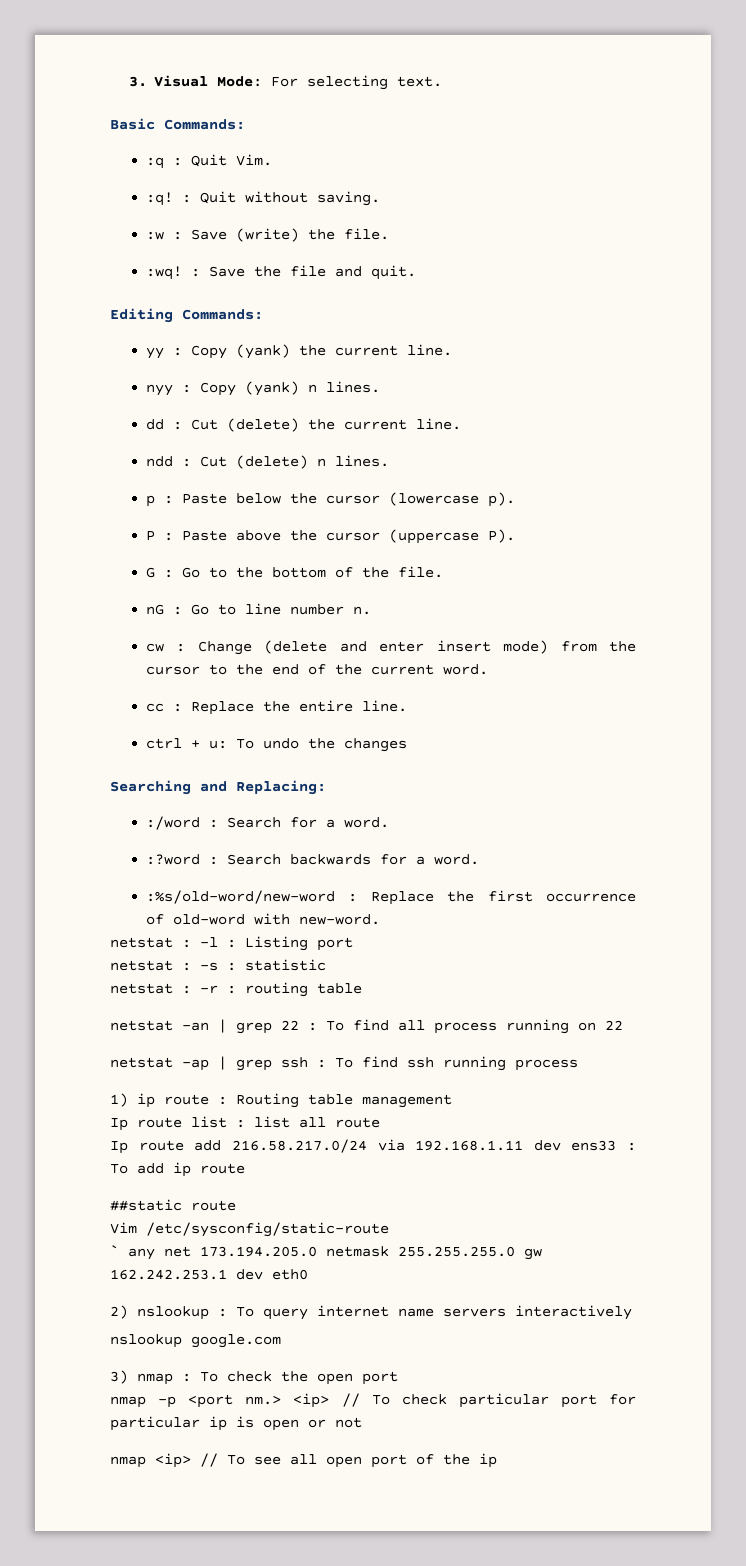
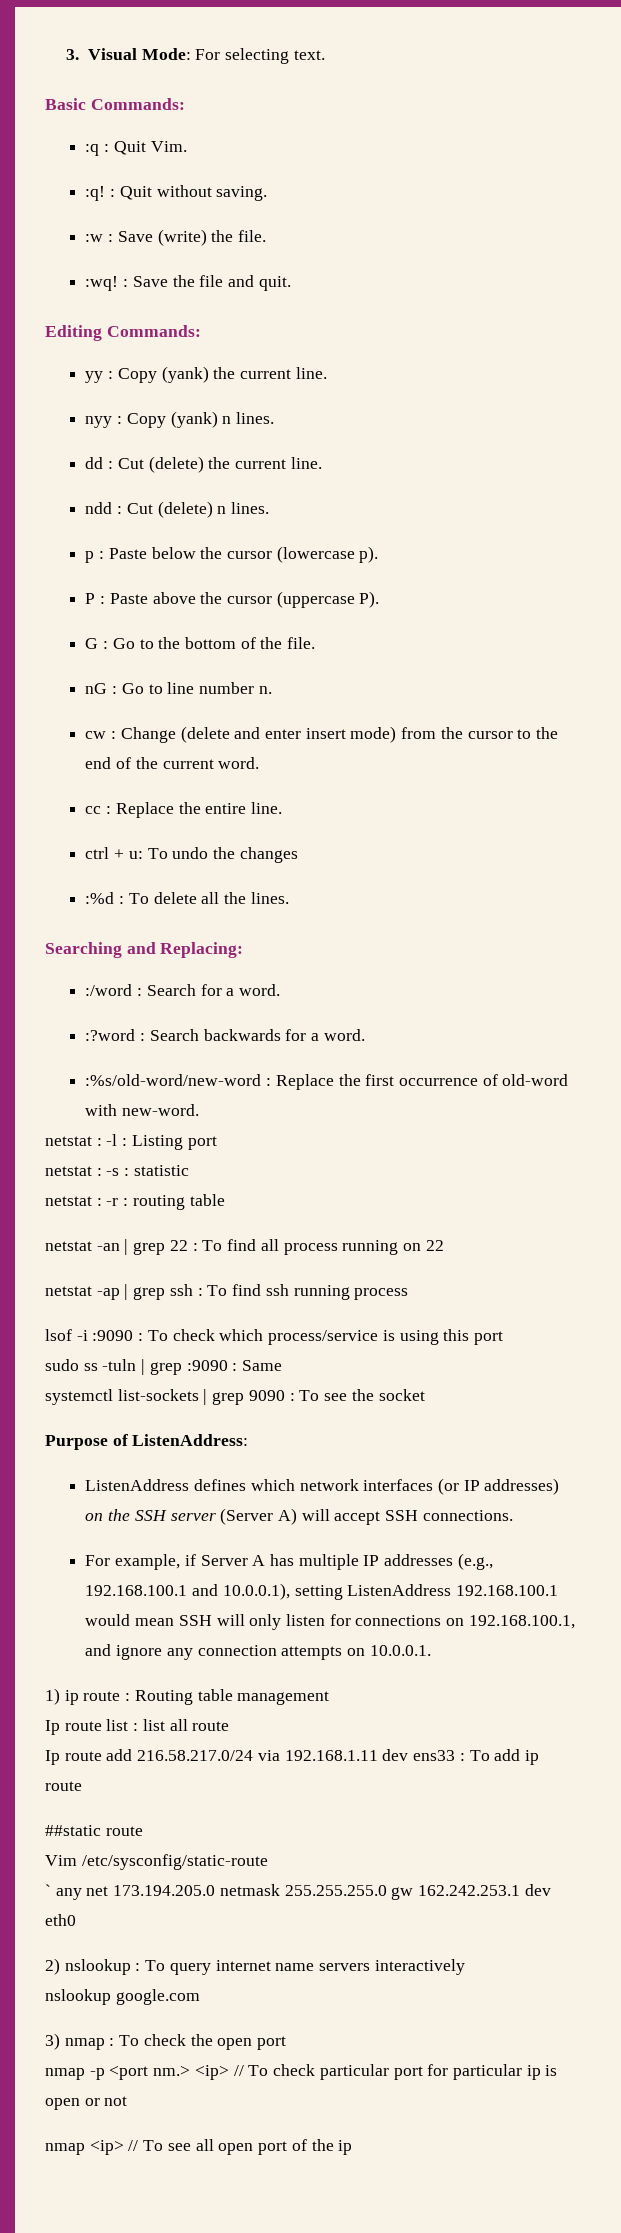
+ :%d : To delete all the lines.
+ lsof -i :9090 : To check which process/service is using this port
+ sudo ss -tuln | grep :9090 : Same
+ systemctl list-sockets | grep 9090 : To see the socket
+ Purpose of ListenAddress:
+ ListenAddress defines which network interfaces (or IP addresses) on the SSH server (Server A) will accept SSH connections.
+ For example, if Server A has multiple IP addresses (e.g., 192.168.100.1 and 10.0.0.1), setting ListenAddress 192.168.100.1 would mean SSH will only listen for connections on 192.168.100.1, and ignore any connection attempts on 10.0.0.1.

